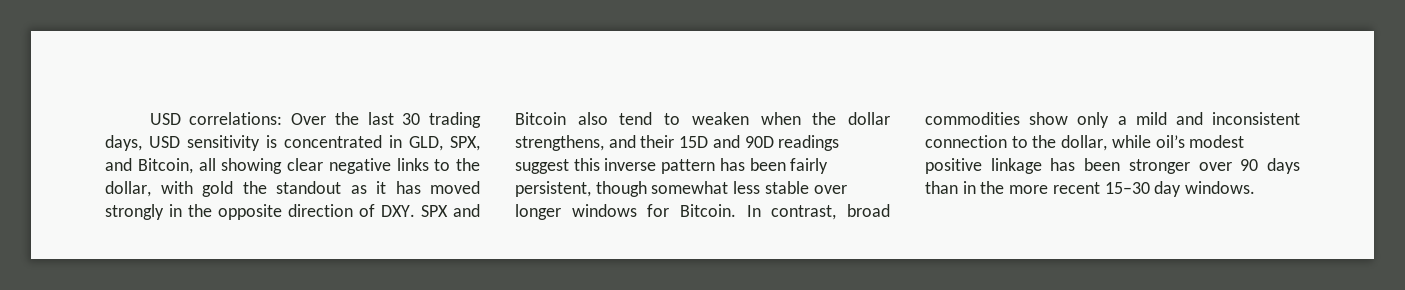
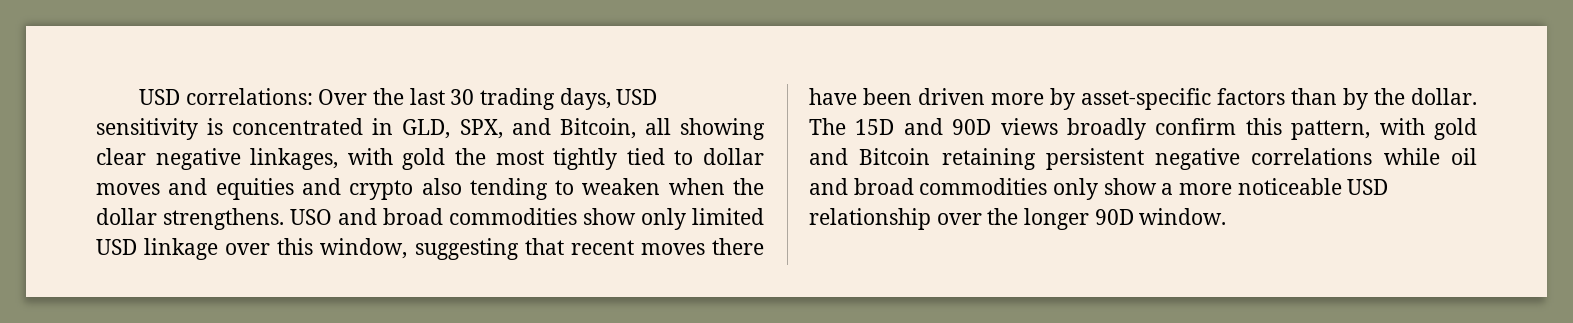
- USD correlations: Over the last 30 trading days, USD sensitivity is concentrated in GLD, SPX, and Bitcoin, all showing clear negative links to the dollar, with gold the standout as it has moved strongly in the opposite direction of DXY. SPX and Bitcoin also tend to weaken when the dollar strengthens, and their 15D and 90D readings suggest this inverse pattern has been fairly persistent, though somewhat less stable over longer windows for Bitcoin. In contrast, broad commodities show only a mild and inconsistent connection to the dollar, while oil’s modest positive linkage has been stronger over 90 days than in the more recent 15–30 day windows.
+ USD correlations: Over the last 30 trading days, USD sensitivity is concentrated in GLD, SPX, and Bitcoin, all showing clear negative linkages, with gold the most tightly tied to dollar moves and equities and crypto also tending to weaken when the dollar strengthens. USO and broad commodities show only limited USD linkage over this window, suggesting that recent moves there have been driven more by asset-specific factors than by the dollar. The 15D and 90D views broadly confirm this pattern, with gold and Bitcoin retaining persistent negative correlations while oil and broad commodities only show a more noticeable USD relationship over the longer 90D window.

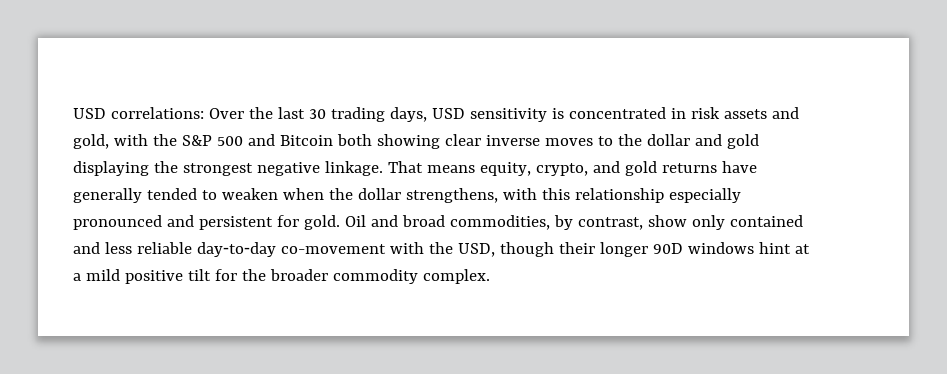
- USD correlations: Over the last 30 trading days, USD sensitivity is concentrated in GLD, SPX, and Bitcoin, all showing clear negative linkages, with gold the most tightly tied to dollar moves and equities and crypto also tending to weaken when the dollar strengthens. USO and broad commodities show only limited USD linkage over this window, suggesting that recent moves there have been driven more by asset-specific factors than by the dollar. The 15D and 90D views broadly confirm this pattern, with gold and Bitcoin retaining persistent negative correlations while oil and broad commodities only show a more noticeable USD relationship over the longer 90D window.
+ USD correlations: Over the last 30 trading days, USD sensitivity is concentrated in risk assets and gold, with the S&P 500 and Bitcoin both showing clear inverse moves to the dollar and gold displaying the strongest negative linkage. That means equity, crypto, and gold returns have generally tended to weaken when the dollar strengthens, with this relationship especially pronounced and persistent for gold. Oil and broad commodities, by contrast, show only contained and less reliable day‑to‑day co-movement with the USD, though their longer 90D windows hint at a mild positive tilt for the broader commodity complex.

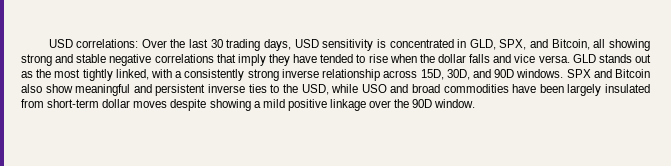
- USD correlations: Over the last 30 trading days, USD sensitivity is concentrated in risk assets and gold, with the S&P 500 and Bitcoin both showing clear inverse moves to the dollar and gold displaying the strongest negative linkage. That means equity, crypto, and gold returns have generally tended to weaken when the dollar strengthens, with this relationship especially pronounced and persistent for gold. Oil and broad commodities, by contrast, show only contained and less reliable day‑to‑day co-movement with the USD, though their longer 90D windows hint at a mild positive tilt for the broader commodity complex.
+ USD correlations: Over the last 30 trading days, USD sensitivity is concentrated in GLD, SPX, and Bitcoin, all showing strong and stable negative correlations that imply they have tended to rise when the dollar falls and vice versa. GLD stands out as the most tightly linked, with a consistently strong inverse relationship across 15D, 30D, and 90D windows. SPX and Bitcoin also show meaningful and persistent inverse ties to the USD, while USO and broad commodities have been largely insulated from short-term dollar moves despite showing a mild positive linkage over the 90D window.

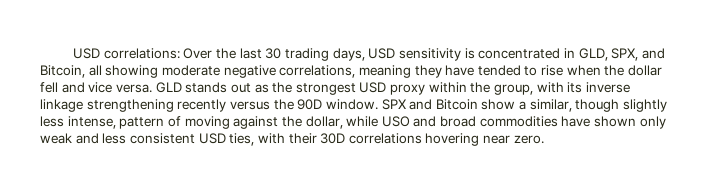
- USD correlations: Over the last 30 trading days, USD sensitivity is concentrated in GLD, SPX, and Bitcoin, all showing strong and stable negative correlations that imply they have tended to rise when the dollar falls and vice versa.
+ USD correlations: Over the last 30 trading days, USD sensitivity is concentrated in GLD, SPX, and Bitcoin, all showing moderate negative correlations, meaning they have tended to rise when the dollar fell and vice versa.
- GLD stands out as the most tightly linked, with a consistently strong inverse relationship across 15D, 30D, and 90D windows. SPX and Bitcoin also show meaningful and persistent inverse ties to the USD, while USO and broad commodities have been largely insulated from short-term dollar moves despite showing a mild positive linkage over the 90D window.
+ GLD stands out as the strongest USD proxy within the group, with its inverse linkage strengthening recently versus the 90D window. SPX and Bitcoin show a similar, though slightly less intense, pattern of moving against the dollar, while USO and broad commodities have shown only weak and less consistent USD ties, with their 30D correlations hovering near zero.

